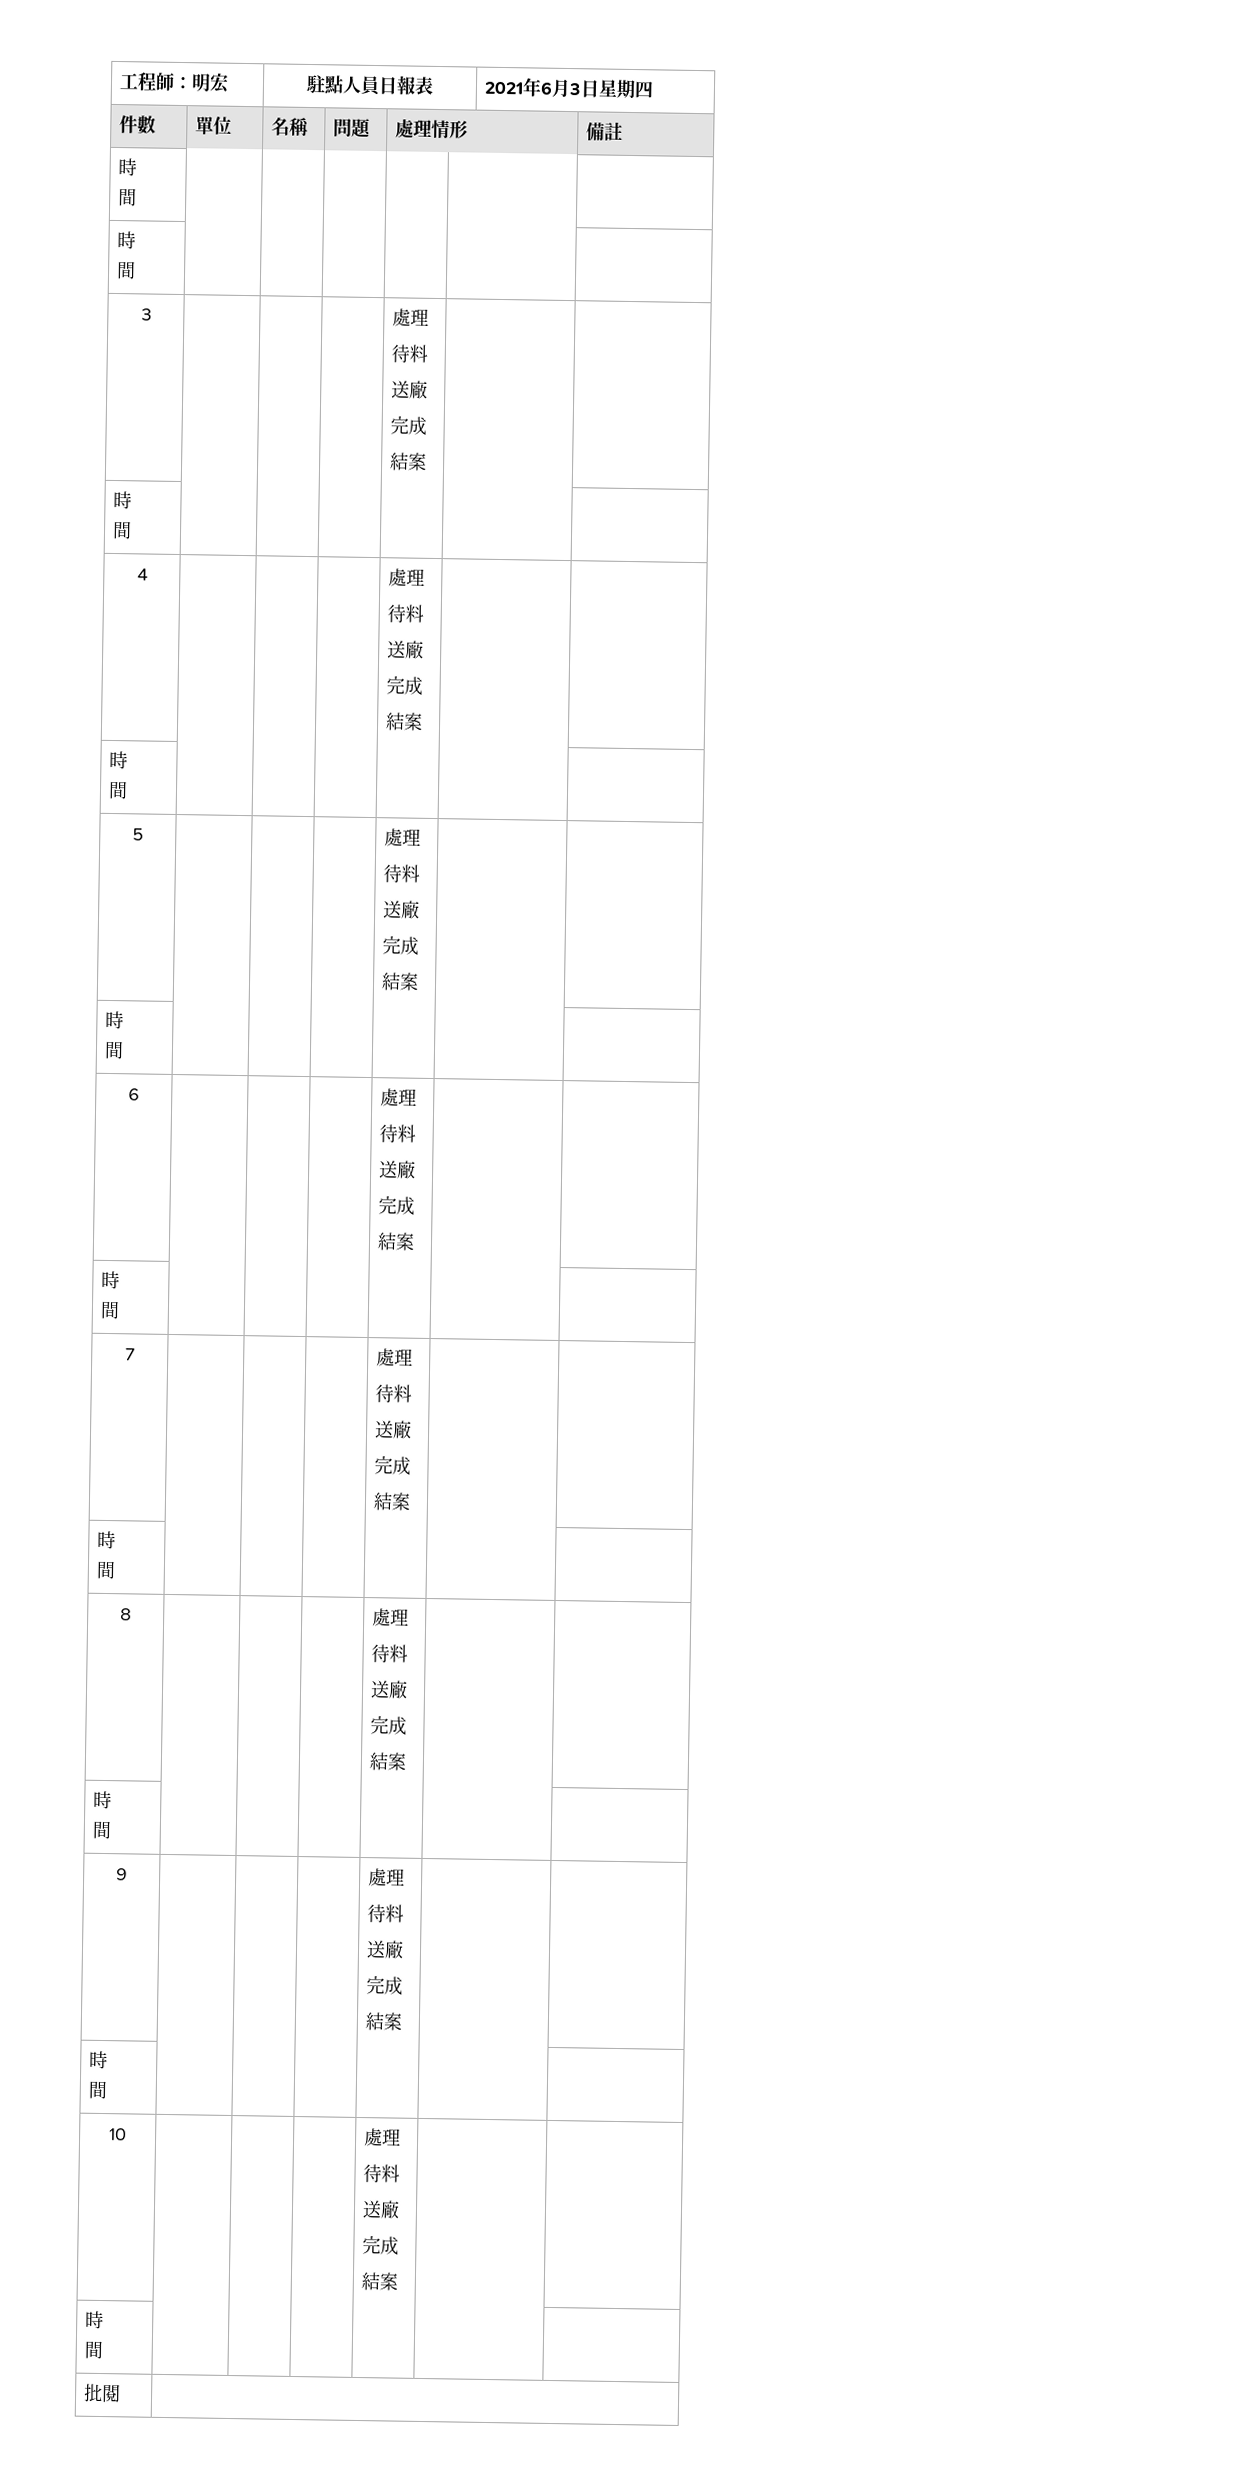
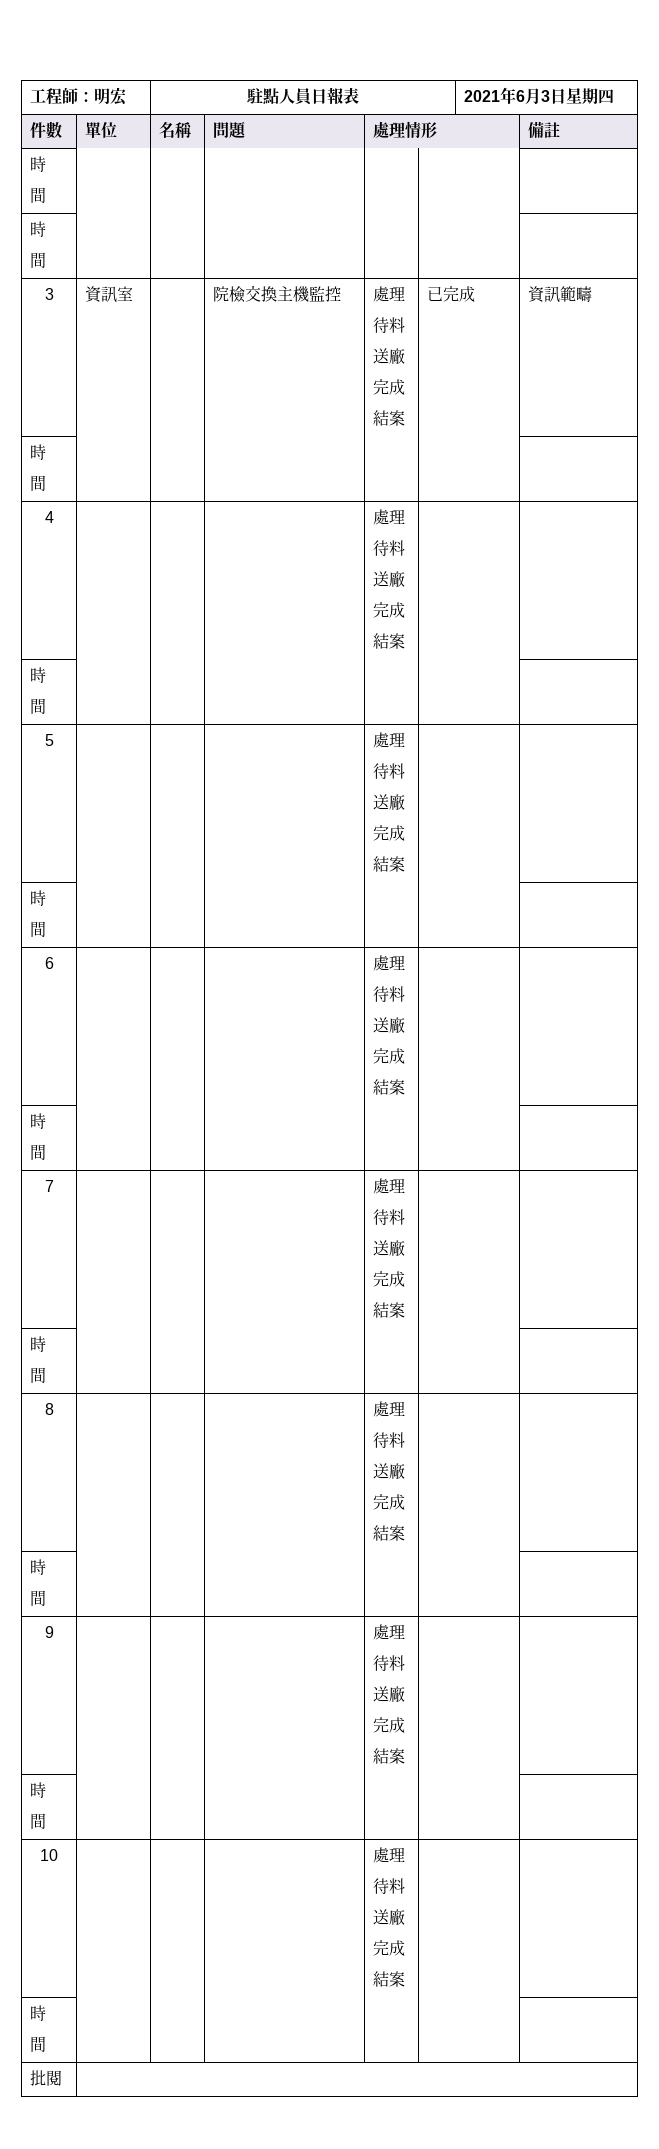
- 3 | | | | 處理
+ 3 | 資訊室 | | 院檢交換主機監控 | 處理
  待料
  送廠
  完成
- 結案 | |
+ 結案 | 已完成 | 資訊範疇

